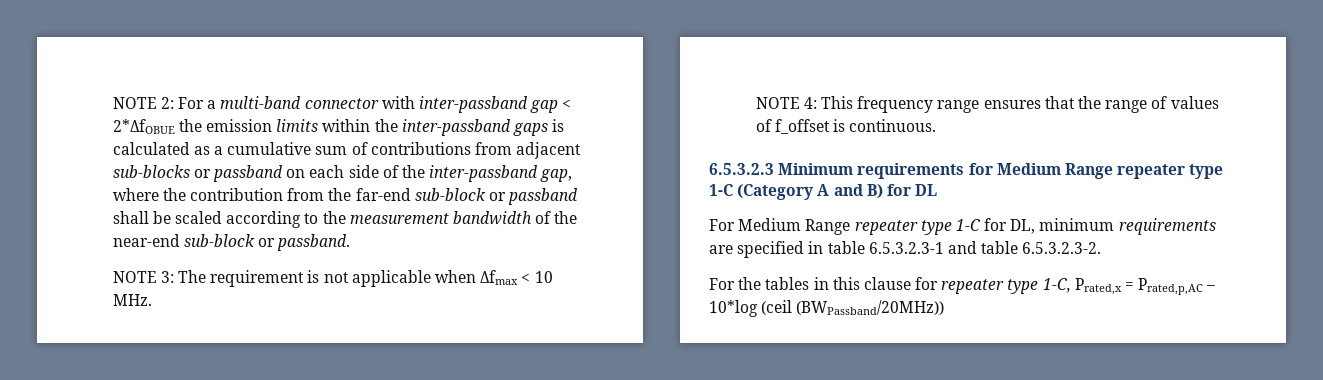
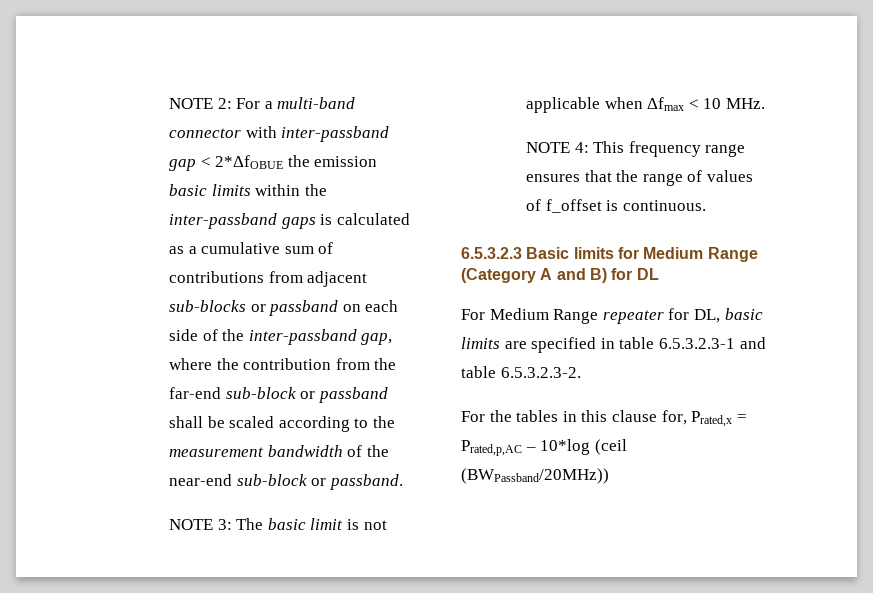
- For a multi-band connector with inter-passband gap < 2*ΔfOBUE the emission limits within the inter-passband gaps is calculated as a cumulative sum of contributions from adjacent sub-blocks or passband on each side of the inter-passband gap, where the contribution from the far-end sub-block or passband shall be scaled according to the measurement bandwidth of the near-end sub-block or passband.
+ For a multi-band connector with inter-passband gap < 2*ΔfOBUE the emission basic limits within the inter-passband gaps is calculated as a cumulative sum of contributions from adjacent sub-blocks or passband on each side of the inter-passband gap, where the contribution from the far-end sub-block or passband shall be scaled according to the measurement bandwidth of the near-end sub-block or passband.
- NOTE 3: The requirement is not applicable when Δfmax < 10 MHz.
+ NOTE 3: The basic limit is not applicable when Δfmax < 10 MHz.
- 6.5.3.2.3 Minimum requirements for Medium Range repeater type 1-C (Category A and B) for DL
+ 6.5.3.2.3 Basic limits for Medium Range (Category A and B) for DL
- For Medium Range repeater type 1-C for DL, minimum requirements are specified in table 6.5.3.2.3-1 and table 6.5.3.2.3-2.
+ For Medium Range repeater for DL, basic limits are specified in table 6.5.3.2.3-1 and table 6.5.3.2.3-2.
- For the tables in this clause for repeater type 1-C, Prated,x = Prated,p,AC – 10*log (ceil (BWPassband/20MHz))
+ For the tables in this clause for, Prated,x = Prated,p,AC – 10*log (ceil (BWPassband/20MHz))

